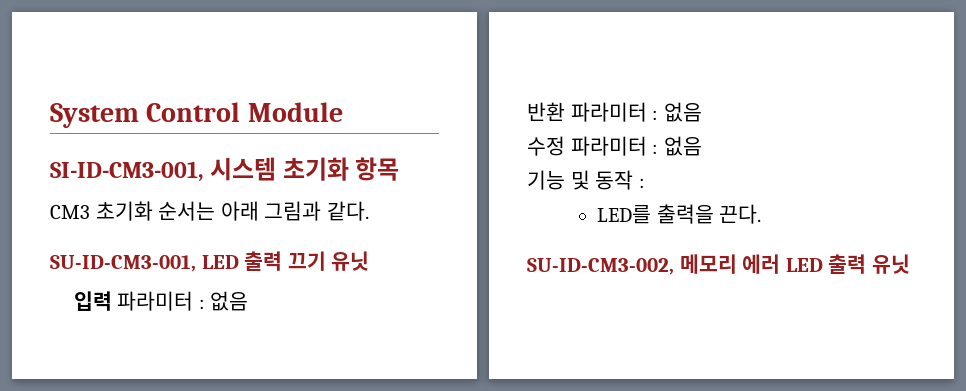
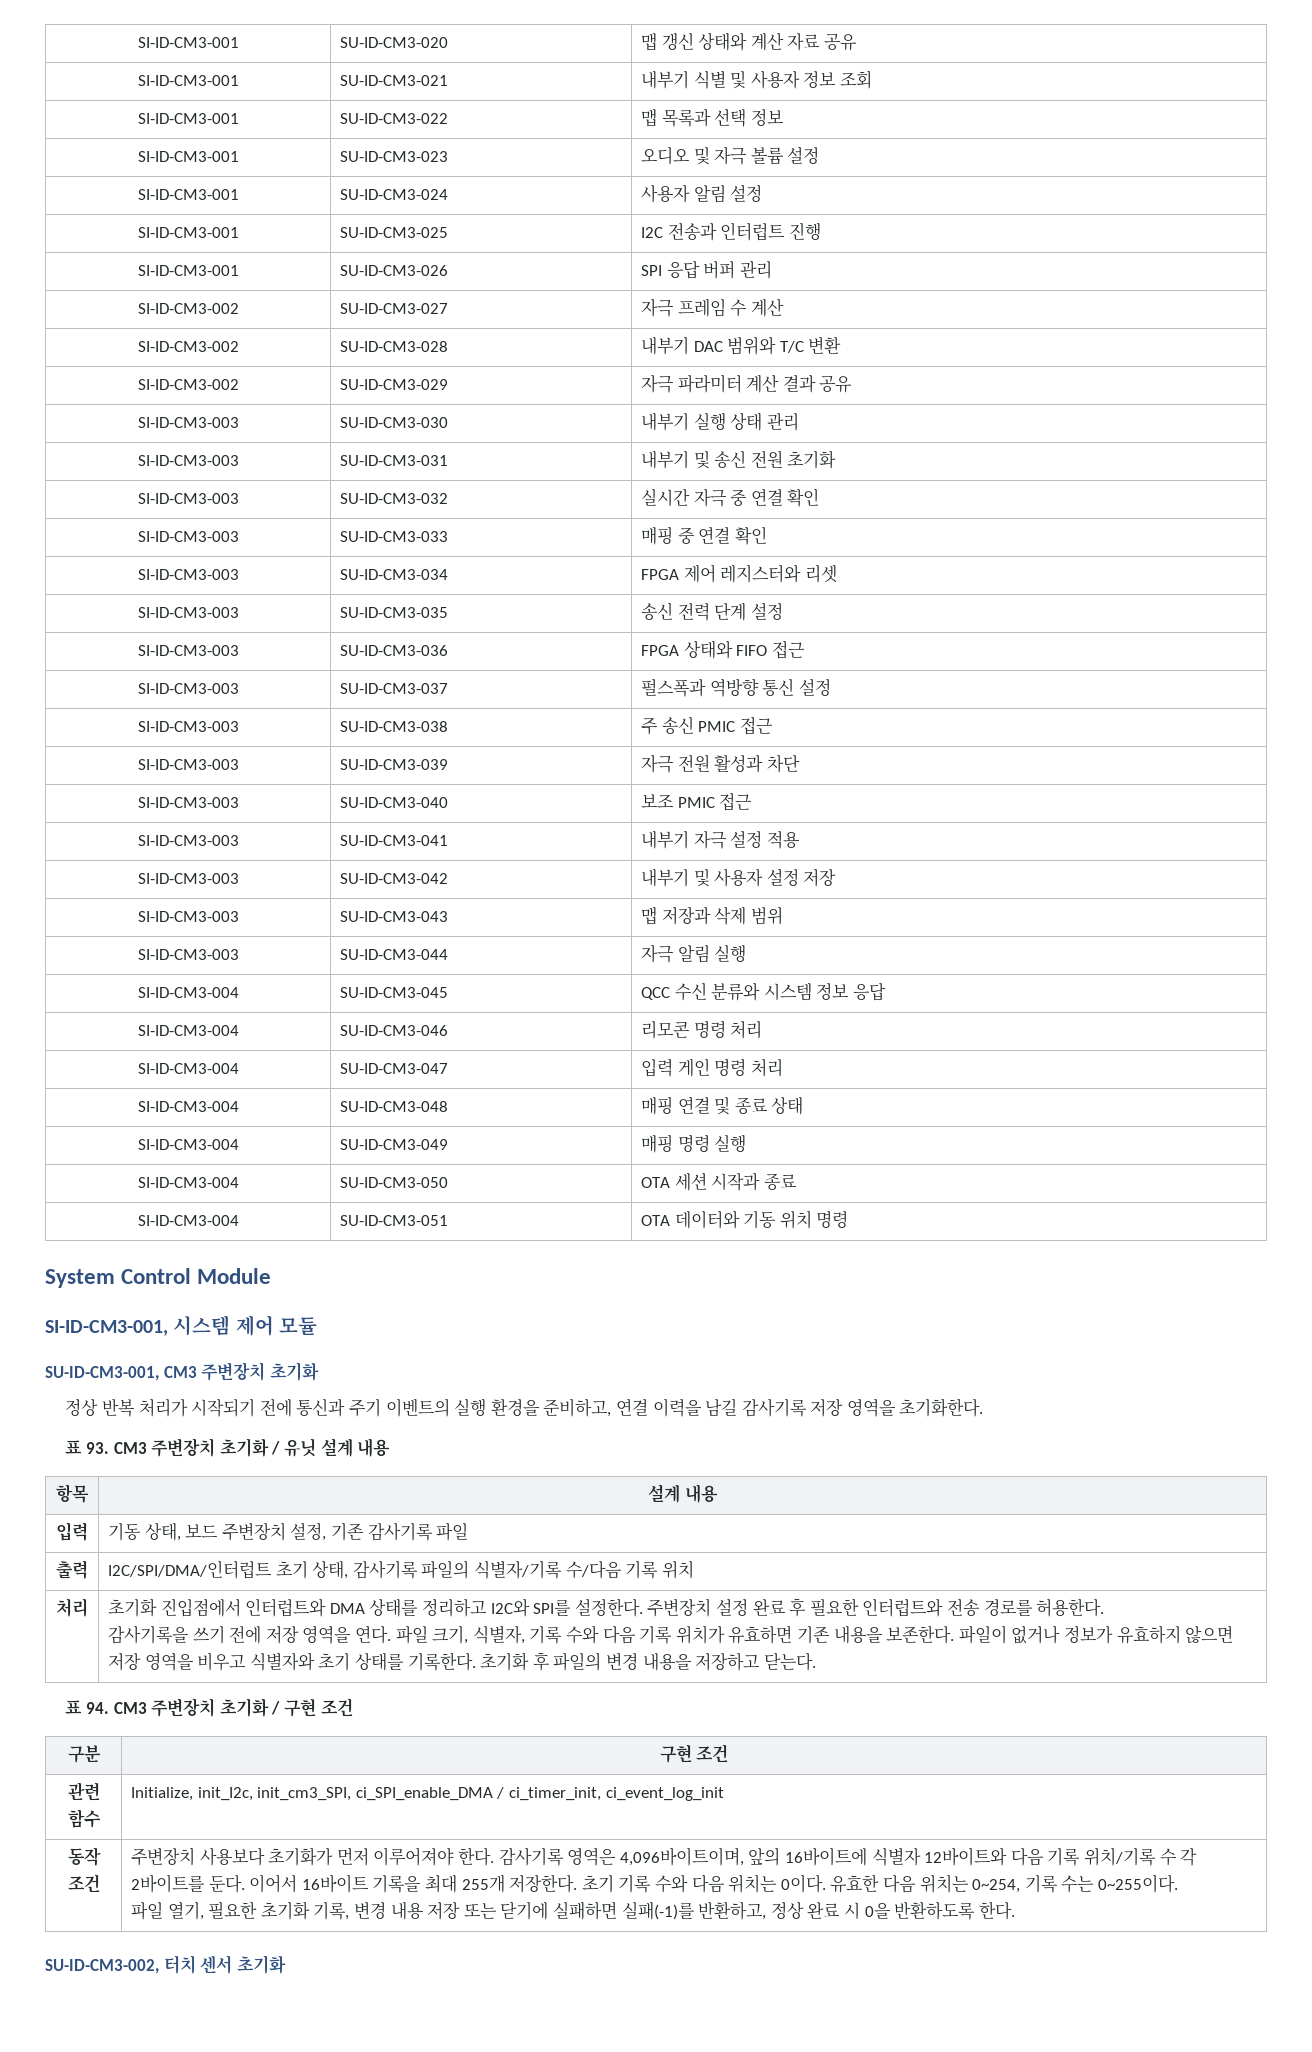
+ SI-ID-CM3-001 | SU-ID-CM3-020 | 맵 갱신 상태와 계산 자료 공유
+ SI-ID-CM3-001 | SU-ID-CM3-021 | 내부기 식별 및 사용자 정보 조회
+ SI-ID-CM3-001 | SU-ID-CM3-022 | 맵 목록과 선택 정보
+ SI-ID-CM3-001 | SU-ID-CM3-023 | 오디오 및 자극 볼륨 설정
+ SI-ID-CM3-001 | SU-ID-CM3-024 | 사용자 알림 설정
+ SI-ID-CM3-001 | SU-ID-CM3-025 | I2C 전송과 인터럽트 진행
+ SI-ID-CM3-001 | SU-ID-CM3-026 | SPI 응답 버퍼 관리
+ SI-ID-CM3-002 | SU-ID-CM3-027 | 자극 프레임 수 계산
+ SI-ID-CM3-002 | SU-ID-CM3-028 | 내부기 DAC 범위와 T/C 변환
+ SI-ID-CM3-002 | SU-ID-CM3-029 | 자극 파라미터 계산 결과 공유
+ SI-ID-CM3-003 | SU-ID-CM3-030 | 내부기 실행 상태 관리
+ SI-ID-CM3-003 | SU-ID-CM3-031 | 내부기 및 송신 전원 초기화
+ SI-ID-CM3-003 | SU-ID-CM3-032 | 실시간 자극 중 연결 확인
+ SI-ID-CM3-003 | SU-ID-CM3-033 | 매핑 중 연결 확인
+ SI-ID-CM3-003 | SU-ID-CM3-034 | FPGA 제어 레지스터와 리셋
+ SI-ID-CM3-003 | SU-ID-CM3-035 | 송신 전력 단계 설정
+ SI-ID-CM3-003 | SU-ID-CM3-036 | FPGA 상태와 FIFO 접근
+ SI-ID-CM3-003 | SU-ID-CM3-037 | 펄스폭과 역방향 통신 설정
+ SI-ID-CM3-003 | SU-ID-CM3-038 | 주 송신 PMIC 접근
+ SI-ID-CM3-003 | SU-ID-CM3-039 | 자극 전원 활성과 차단
+ SI-ID-CM3-003 | SU-ID-CM3-040 | 보조 PMIC 접근
+ SI-ID-CM3-003 | SU-ID-CM3-041 | 내부기 자극 설정 적용
+ SI-ID-CM3-003 | SU-ID-CM3-042 | 내부기 및 사용자 설정 저장
+ SI-ID-CM3-003 | SU-ID-CM3-043 | 맵 저장과 삭제 범위
+ SI-ID-CM3-003 | SU-ID-CM3-044 | 자극 알림 실행
+ SI-ID-CM3-004 | SU-ID-CM3-045 | QCC 수신 분류와 시스템 정보 응답
+ SI-ID-CM3-004 | SU-ID-CM3-046 | 리모콘 명령 처리
+ SI-ID-CM3-004 | SU-ID-CM3-047 | 입력 게인 명령 처리
+ SI-ID-CM3-004 | SU-ID-CM3-048 | 매핑 연결 및 종료 상태
+ SI-ID-CM3-004 | SU-ID-CM3-049 | 매핑 명령 실행
+ SI-ID-CM3-004 | SU-ID-CM3-050 | OTA 세션 시작과 종료
+ SI-ID-CM3-004 | SU-ID-CM3-051 | OTA 데이터와 기동 위치 명령
- SI-ID-CM3-001, 시스템 초기화 항목
- CM3 초기화 순서는 아래 그림과 같다.
- SU-ID-CM3-001, LED 출력 끄기 유닛
- 입력 파라미터 : 없음
- 반환 파라미터 : 없음
- 수정 파라미터 : 없음
- 기능 및 동작 :
- LED를 출력을 끈다.
- SU-ID-CM3-002, 메모리 에러 LED 출력 유닛
+ SI-ID-CM3-001, 시스템 제어 모듈
+ SU-ID-CM3-001, CM3 주변장치 초기화
+ 정상 반복 처리가 시작되기 전에 통신과 주기 이벤트의 실행 환경을 준비하고, 연결 이력을 남길 감사기록 저장 영역을 초기화한다.
+ 표 93. CM3 주변장치 초기화 / 유닛 설계 내용
+ 항목 | 설계 내용
+ 입력 | 기동 상태, 보드 주변장치 설정, 기존 감사기록 파일
+ 출력 | I2C/SPI/DMA/인터럽트 초기 상태, 감사기록 파일의 식별자/기록 수/다음 기록 위치
+ 처리 | 초기화 진입점에서 인터럽트와 DMA 상태를 정리하고 I2C와 SPI를 설정한다. 주변장치 설정 완료 후 필요한 인터럽트와 전송 경로를 허용한다.
+ 감사기록을 쓰기 전에 저장 영역을 연다. 파일 크기, 식별자, 기록 수와 다음 기록 위치가 유효하면 기존 내용을 보존한다. 파일이 없거나 정보가 유효하지 않으면 저장 영역을 비우고 식별자와 초기 상태를 기록한다. 초기화 후 파일의 변경 내용을 저장하고 닫는다.
+ 표 94. CM3 주변장치 초기화 / 구현 조건
+ 구분 | 구현 조건
+ 관련 함수 | Initialize, init_I2c, init_cm3_SPI, ci_SPI_enable_DMA / ci_timer_init, ci_event_log_init
+ 동작 조건 | 주변장치 사용보다 초기화가 먼저 이루어져야 한다. 감사기록 영역은 4,096바이트이며, 앞의 16바이트에 식별자 12바이트와 다음 기록 위치/기록 수 각 2바이트를 둔다. 이어서 16바이트 기록을 최대 255개 저장한다. 초기 기록 수와 다음 위치는 0이다. 유효한 다음 위치는 0~254, 기록 수는 0~255이다.
+ 파일 열기, 필요한 초기화 기록, 변경 내용 저장 또는 닫기에 실패하면 실패(-1)를 반환하고, 정상 완료 시 0을 반환하도록 한다.
+ SU-ID-CM3-002, 터치 센서 초기화

